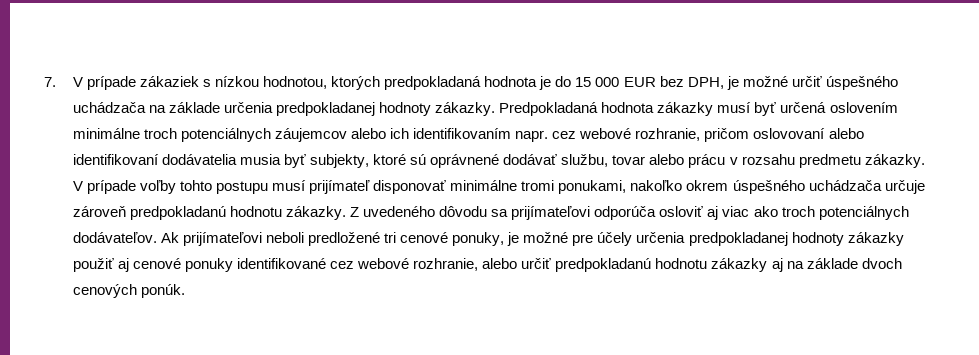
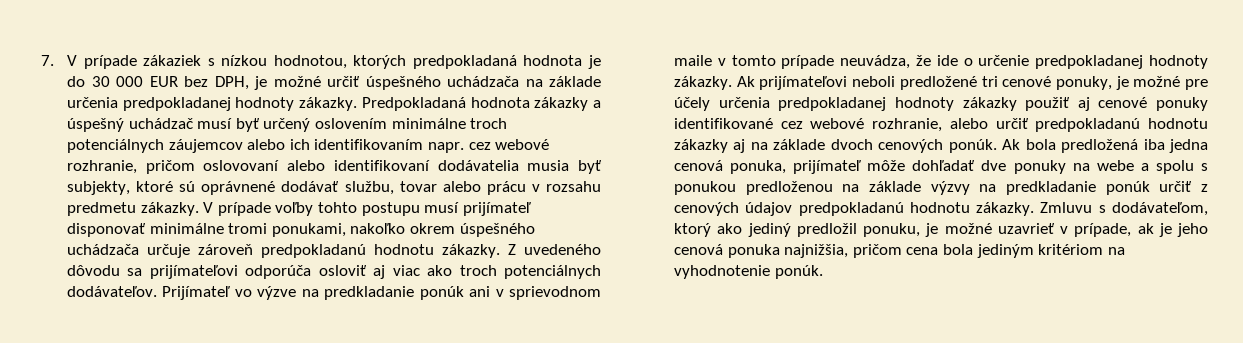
- 7. V prípade zákaziek s nízkou hodnotou, ktorých predpokladaná hodnota je do 15 000 EUR bez DPH, je možné určiť úspešného uchádzača na základe určenia predpokladanej hodnoty zákazky.
+ 7. V prípade zákaziek s nízkou hodnotou, ktorých predpokladaná hodnota je do 30 000 EUR bez DPH, je možné určiť úspešného uchádzača na základe určenia predpokladanej hodnoty zákazky.
- Predpokladaná hodnota zákazky musí byť určená oslovením minimálne troch potenciálnych záujemcov alebo ich identifikovaním napr. cez webové rozhranie, pričom oslovovaní alebo identifikovaní dodávatelia musia byť subjekty, ktoré sú oprávnené dodávať službu, tovar alebo prácu v rozsahu predmetu zákazky.
+ Predpokladaná hodnota zákazky a úspešný uchádzač musí byť určený oslovením minimálne troch potenciálnych záujemcov alebo ich identifikovaním napr. cez webové rozhranie, pričom oslovovaní alebo identifikovaní dodávatelia musia byť subjekty, ktoré sú oprávnené dodávať službu, tovar alebo prácu v rozsahu predmetu zákazky.
+ Prijímateľ vo výzve na predkladanie ponúk ani v sprievodnom maile v tomto prípade neuvádza, že ide o určenie predpokladanej hodnoty zákazky.
+ Ak bola predložená iba jedna cenová ponuka, prijímateľ môže dohľadať dve ponuky na webe a spolu s ponukou predloženou na základe výzvy na predkladanie ponúk určiť z cenových údajov predpokladanú hodnotu zákazky. Zmluvu s dodávateľom, ktorý ako jediný predložil ponuku, je možné uzavrieť v prípade, ak je jeho cenová ponuka najnižšia, pričom cena bola jediným kritériom na vyhodnotenie ponúk.

